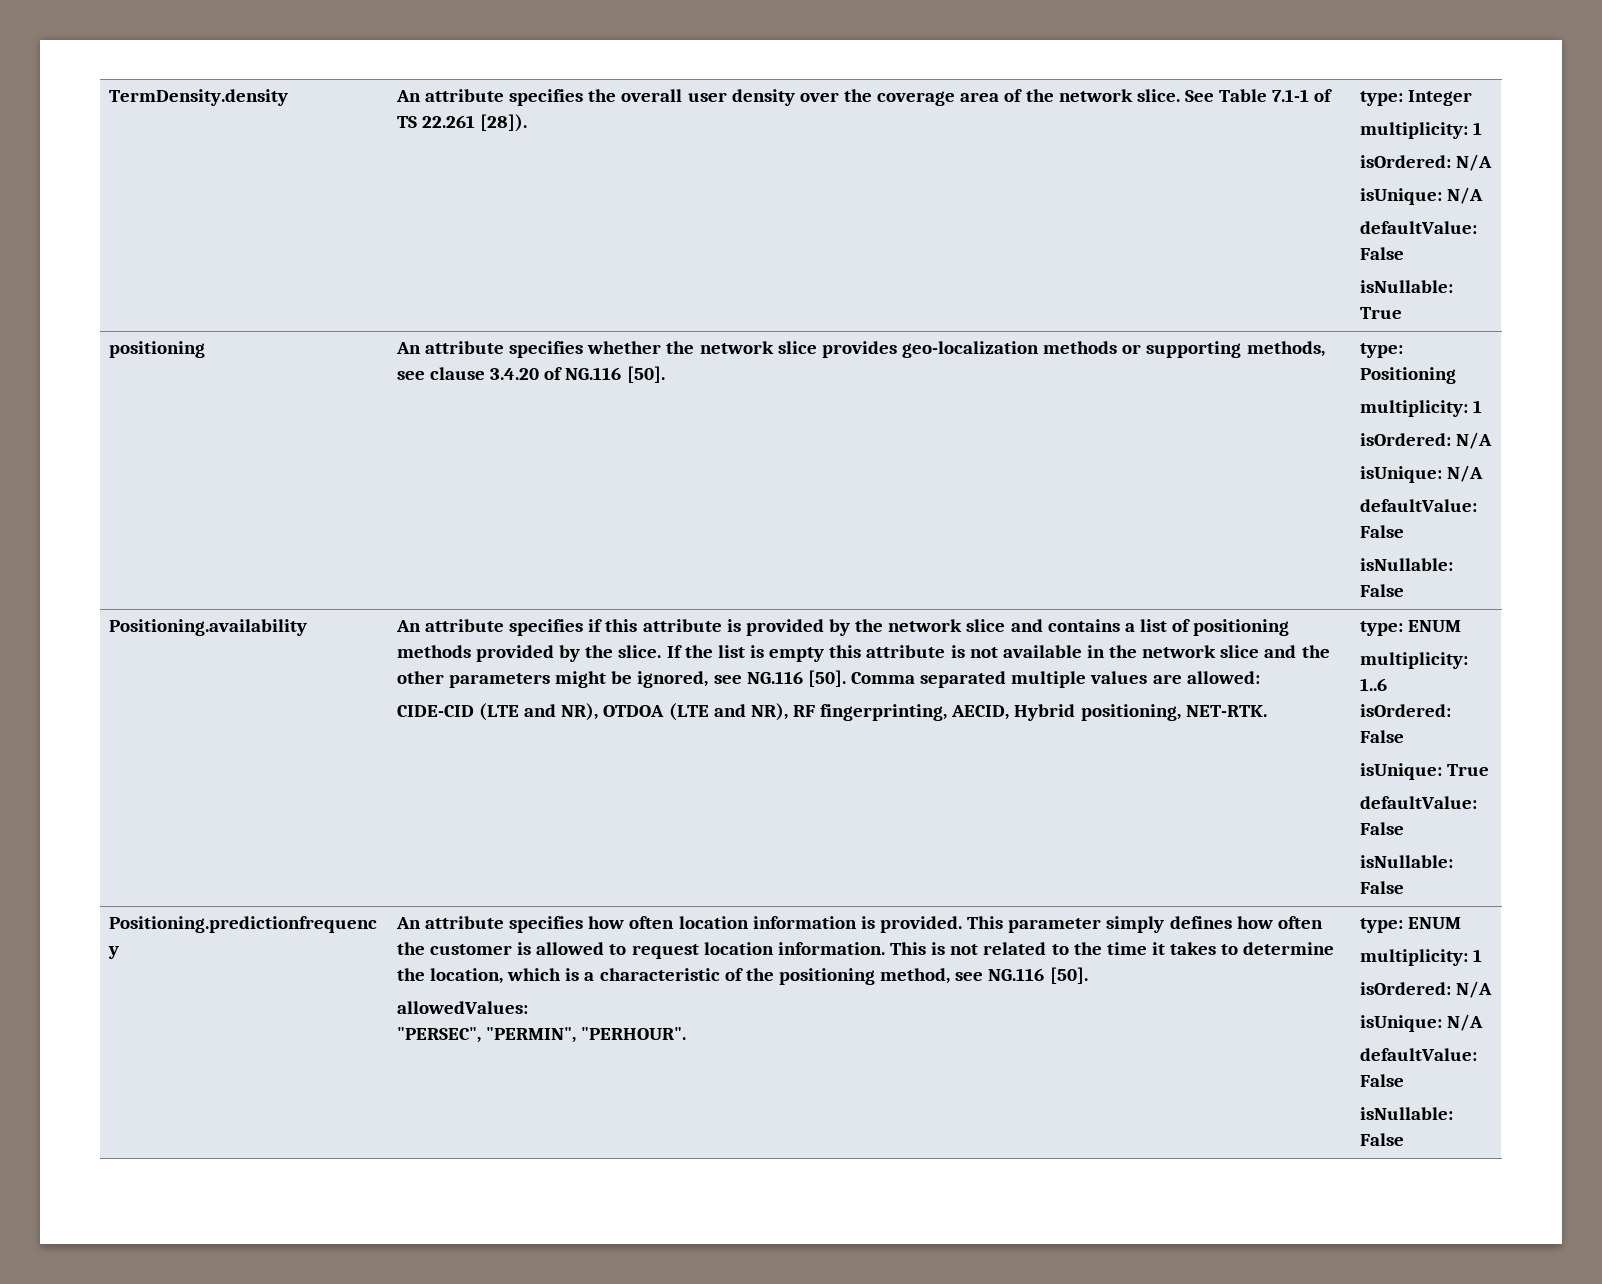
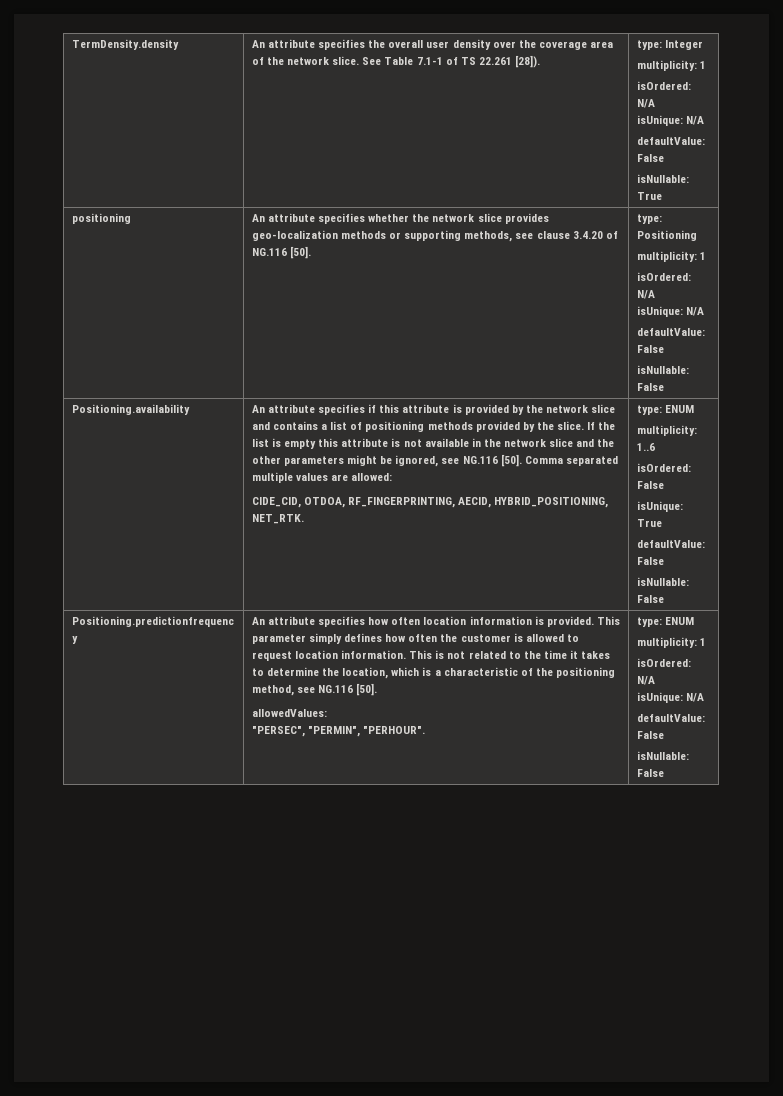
- CIDE-CID (LTE and NR), OTDOA (LTE and NR), RF fingerprinting, AECID, Hybrid positioning, NET-RTK.
+ CIDE_CID, OTDOA, RF_FINGERPRINTING, AECID, HYBRID_POSITIONING, NET_RTK.

